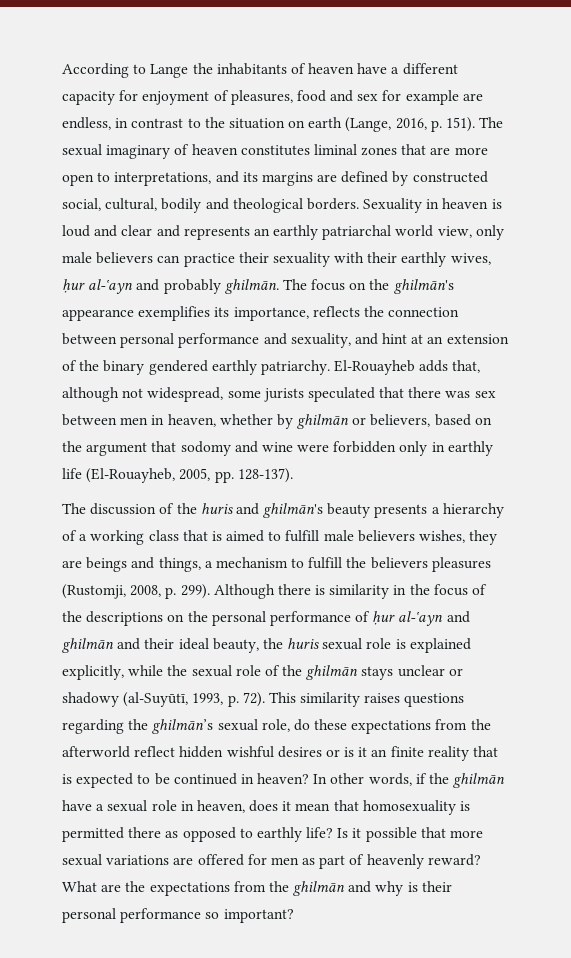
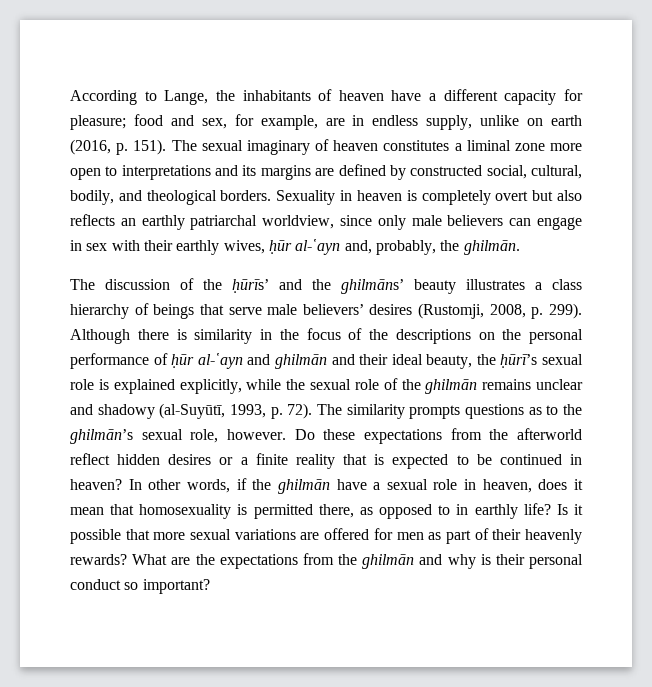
- According to Lange the inhabitants of heaven have a different capacity for enjoyment of pleasures, food and sex for example are endless, in contrast to the situation on earth (Lange, 2016, p. 151).
+ According to Lange, the inhabitants of heaven have a different capacity for pleasure; food and sex, for example, are in endless supply, unlike on earth (2016, p. 151).
- The sexual imaginary of heaven constitutes liminal zones that are more open to interpretations, and its margins are defined by constructed social, cultural, bodily and theological borders.
+ The sexual imaginary of heaven constitutes a liminal zone more open to interpretations and its margins are defined by constructed social, cultural, bodily, and theological borders.
- Sexuality in heaven is loud and clear and represents an earthly patriarchal world view, only male believers can practice their sexuality with their earthly wives, ḥur al-῾ayn and probably ghilmān. The focus on the ghilmān's appearance exemplifies its importance, reflects the connection between personal performance and sexuality, and hint at an extension of the binary gendered earthly patriarchy. El-Rouayheb adds that, although not widespread, some jurists speculated that there was sex between men in heaven, whether by ghilmān or believers, based on the argument that sodomy and wine were forbidden only in earthly life (El-Rouayheb, 2005, pp. 128-137).
- The discussion of the huris and ghilmān's beauty presents a hierarchy of a working class that is aimed to fulfill male believers wishes, they are beings and things, a mechanism to fulfill the believers pleasures (Rustomji, 2008, p. 299).
+ Sexuality in heaven is completely overt but also reflects an earthly patriarchal worldview, since only male believers can engage in sex with their earthly wives, ḥūr al-῾ayn and, probably, the ghilmān.
+ The discussion of the ḥūrīs’ and the ghilmāns’ beauty illustrates a class hierarchy of beings that serve male believers’ desires (Rustomji, 2008, p. 299).
- Although there is similarity in the focus of the descriptions on the personal performance of ḥur al-῾ayn and ghilmān and their ideal beauty, the huris sexual role is explained explicitly, while the sexual role of the ghilmān stays unclear or shadowy (al-Suyūtī, 1993, p. 72).
+ Although there is similarity in the focus of the descriptions on the personal performance of ḥūr al-῾ayn and ghilmān and their ideal beauty, the ḥūrī’s sexual role is explained explicitly, while the sexual role of the ghilmān remains unclear and shadowy (al-Suyūtī, 1993, p. 72).
- This similarity raises questions regarding the ghilmān’s sexual role, do these expectations from the afterworld reflect hidden wishful desires or is it an finite reality that is expected to be continued in heaven?
+ The similarity prompts questions as to the ghilmān’s sexual role, however. Do these expectations from the afterworld reflect hidden desires or a finite reality that is expected to be continued in heaven?
- In other words, if the ghilmān have a sexual role in heaven, does it mean that homosexuality is permitted there as opposed to earthly life?
+ In other words, if the ghilmān have a sexual role in heaven, does it mean that homosexuality is permitted there, as opposed to in earthly life?
- Is it possible that more sexual variations are offered for men as part of heavenly reward?
+ Is it possible that more sexual variations are offered for men as part of their heavenly rewards?
- What are the expectations from the ghilmān and why is their personal performance so important?
+ What are the expectations from the ghilmān and why is their personal conduct so important?

